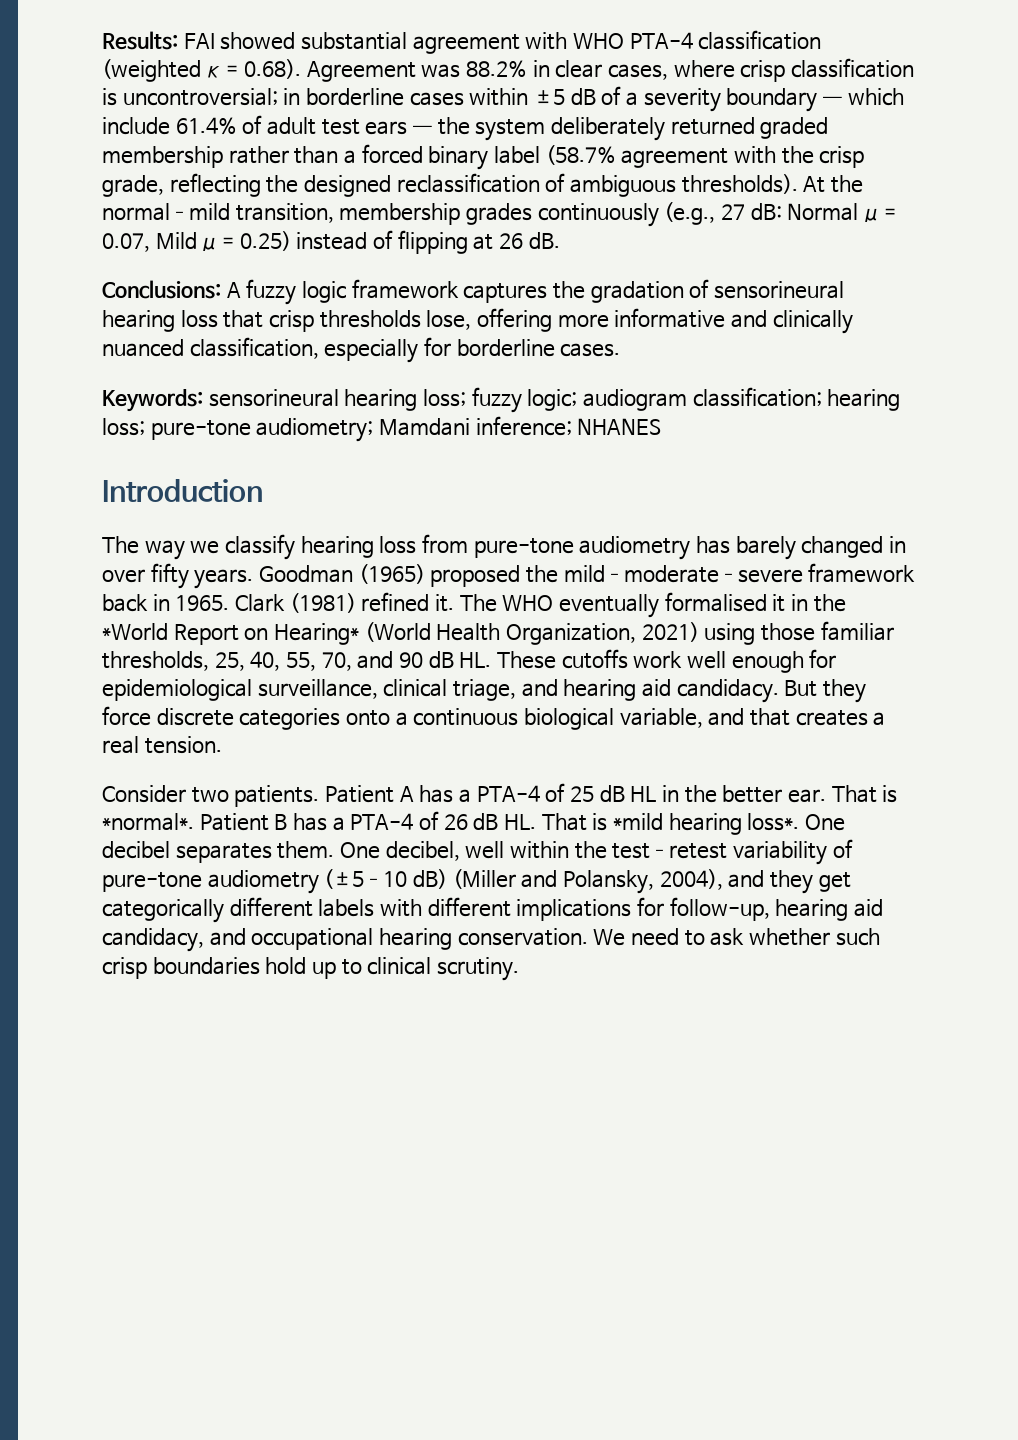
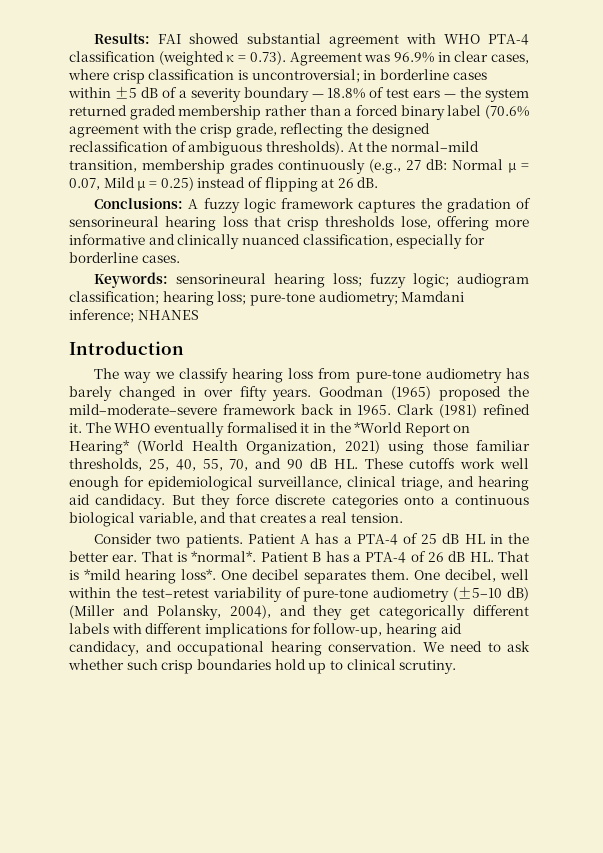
- Results: FAI showed substantial agreement with WHO PTA-4 classification (weighted κ = 0.68). Agreement was 88.2% in clear cases, where crisp classification is uncontroversial; in borderline cases within ±5 dB of a severity boundary — which include 61.4% of adult test ears — the system deliberately returned graded membership rather than a forced binary label (58.7% agreement with the crisp grade, reflecting the designed reclassification of ambiguous thresholds).
+ Results: FAI showed substantial agreement with WHO PTA-4 classification (weighted κ = 0.73). Agreement was 96.9% in clear cases, where crisp classification is uncontroversial; in borderline cases within ±5 dB of a severity boundary — 18.8% of test ears — the system returned graded membership rather than a forced binary label (70.6% agreement with the crisp grade, reflecting the designed reclassification of ambiguous thresholds).

